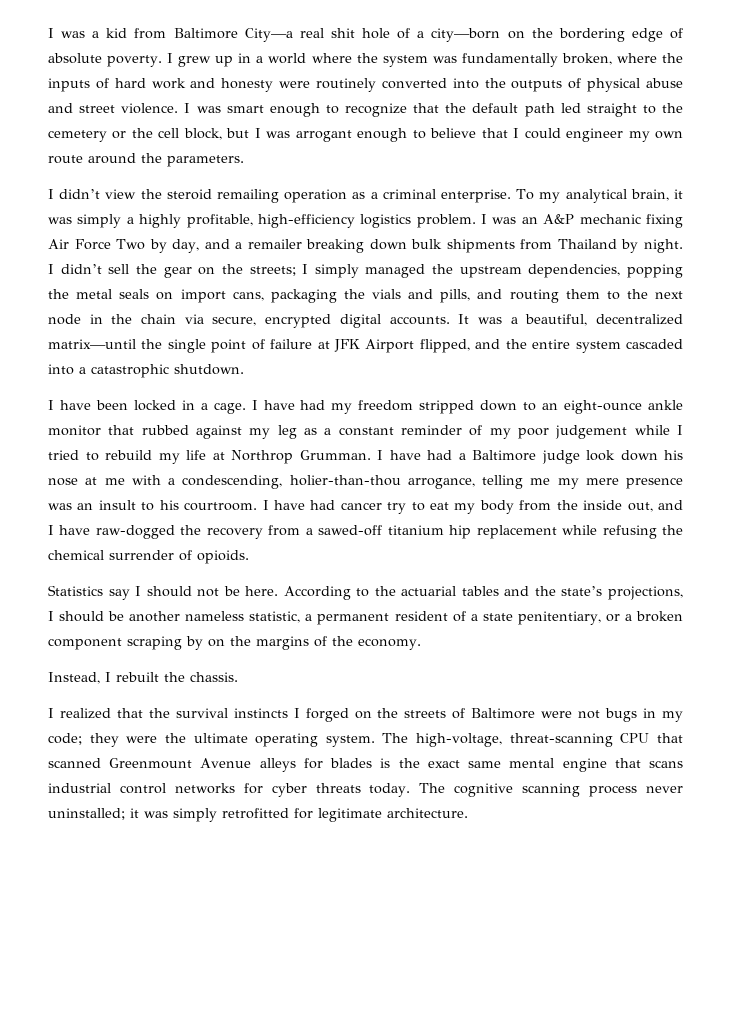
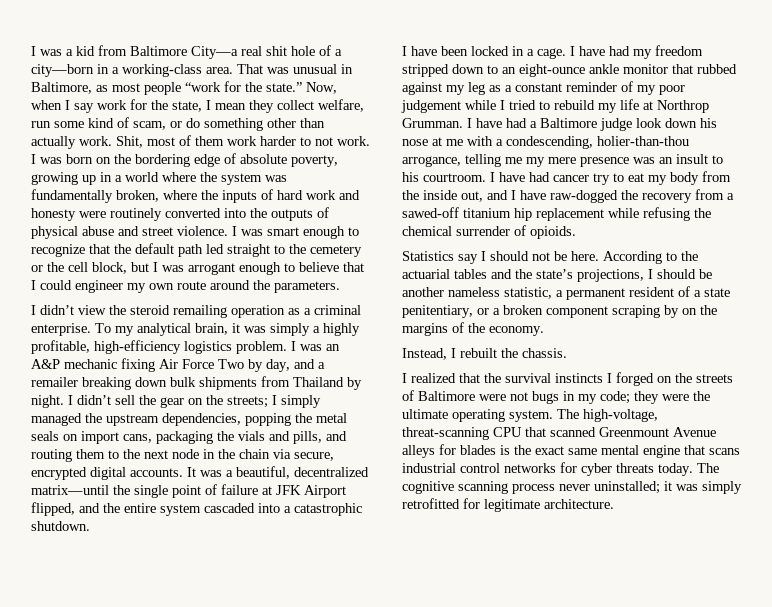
- I was a kid from Baltimore City—a real shit hole of a city—born on the bordering edge of absolute poverty. I grew up in a world where the system was fundamentally broken, where the inputs of hard work and honesty were routinely converted into the outputs of physical abuse and street violence.
+ I was a kid from Baltimore City—a real shit hole of a city—born in a working-class area. That was unusual in Baltimore, as most people “work for the state.” Now, when I say work for the state, I mean they collect welfare, run some kind of scam, or do something other than actually work. Shit, most of them work harder to not work. I was born on the bordering edge of absolute poverty, growing up in a world where the system was fundamentally broken, where the inputs of hard work and honesty were routinely converted into the outputs of physical abuse and street violence.

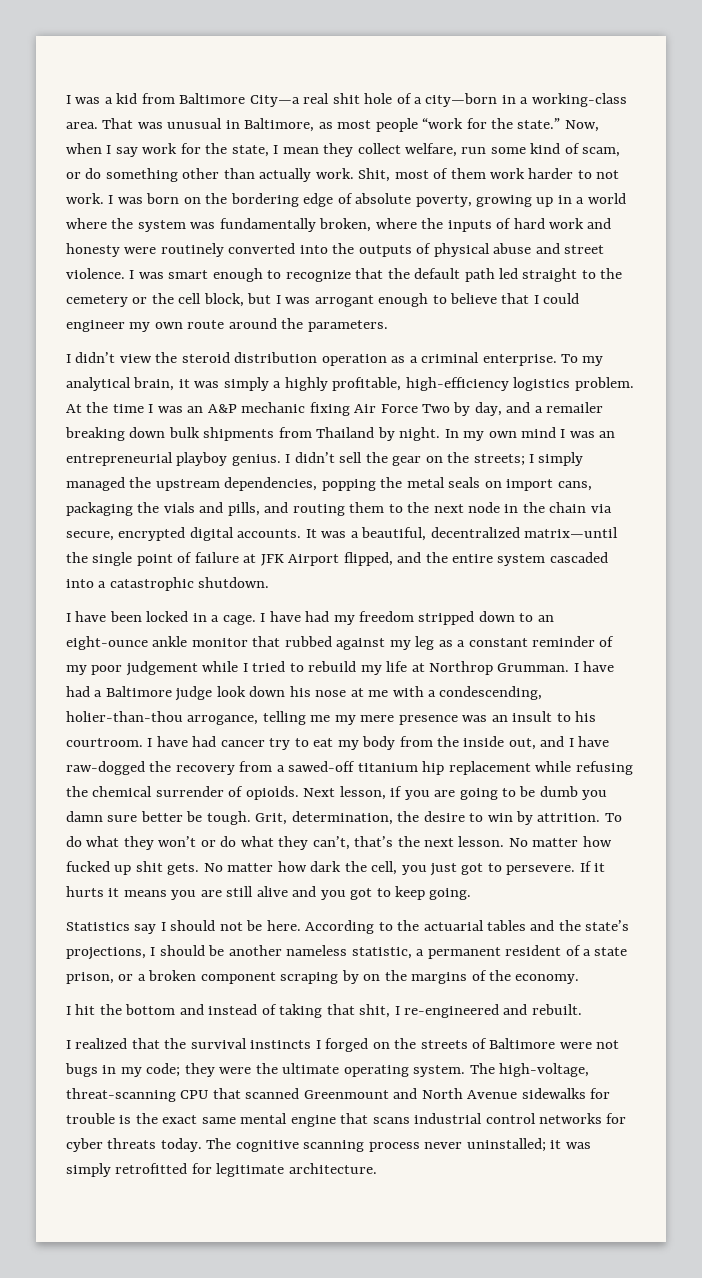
- I didn’t view the steroid remailing operation as a criminal enterprise.
+ I didn’t view the steroid distribution operation as a criminal enterprise.
- I was an A&P mechanic fixing Air Force Two by day, and a remailer breaking down bulk shipments from Thailand by night.
+ At the time I was an A&P mechanic fixing Air Force Two by day, and a remailer breaking down bulk shipments from Thailand by night.
+ In my own mind I was an entrepreneurial playboy genius.
+ Next lesson, if you are going to be dumb you damn sure better be tough. Grit, determination, the desire to win by attrition. To do what they won’t or do what they can’t, that’s the next lesson. No matter how fucked up shit gets. No matter how dark the cell, you just got to persevere. If it hurts it means you are still alive and you got to keep going.
- According to the actuarial tables and the state’s projections, I should be another nameless statistic, a permanent resident of a state penitentiary, or a broken component scraping by on the margins of the economy.
+ According to the actuarial tables and the state’s projections, I should be another nameless statistic, a permanent resident of a state prison, or a broken component scraping by on the margins of the economy.
- Instead, I rebuilt the chassis.
+ I hit the bottom and instead of taking that shit, I re-engineered and rebuilt.
- The high-voltage, threat-scanning CPU that scanned Greenmount Avenue alleys for blades is the exact same mental engine that scans industrial control networks for cyber threats today.
+ The high-voltage, threat-scanning CPU that scanned Greenmount and North Avenue sidewalks for trouble is the exact same mental engine that scans industrial control networks for cyber threats today.

